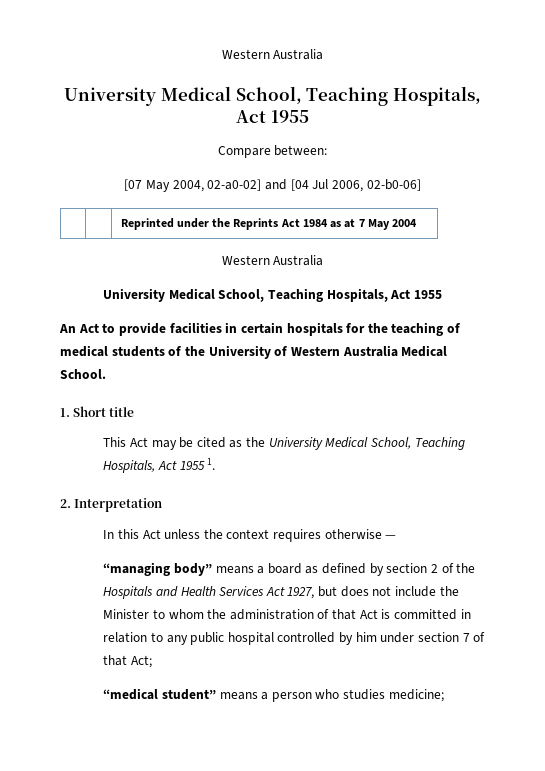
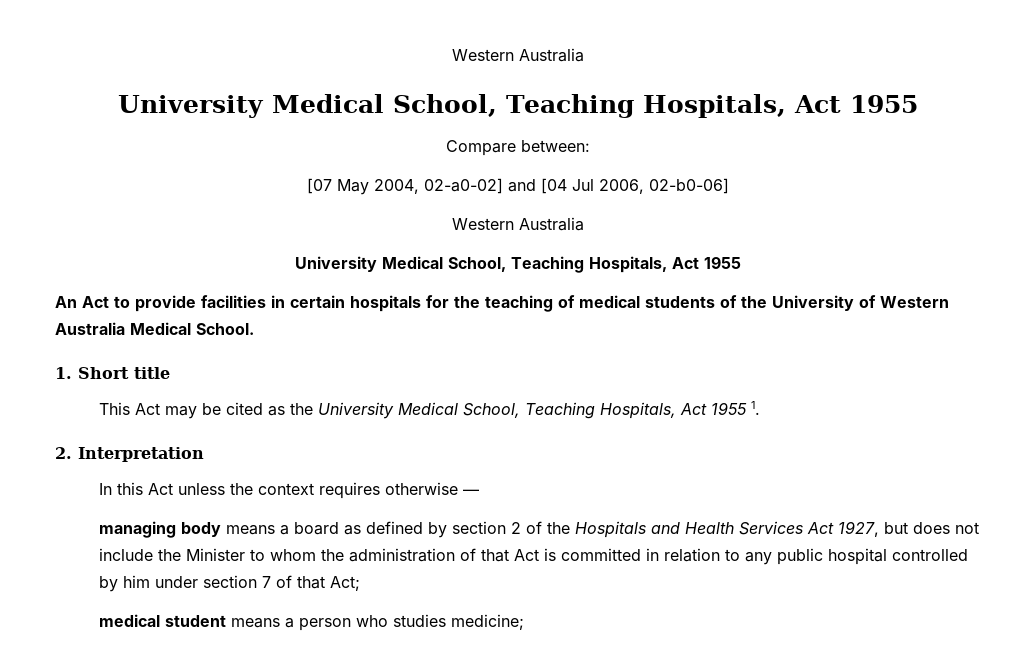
- | | Reprinted under the Reprints Act 1984 as at 7 May 2004
- “managing body” means a board as defined by section 2 of the Hospitals and Health Services Act 1927, but does not include the Minister to whom the administration of that Act is committed in relation to any public hospital controlled by him under section 7 of that Act;
+ managing body means a board as defined by section 2 of the Hospitals and Health Services Act 1927, but does not include the Minister to whom the administration of that Act is committed in relation to any public hospital controlled by him under section 7 of that Act;
- “medical student” means a person who studies medicine;
+ medical student means a person who studies medicine;

